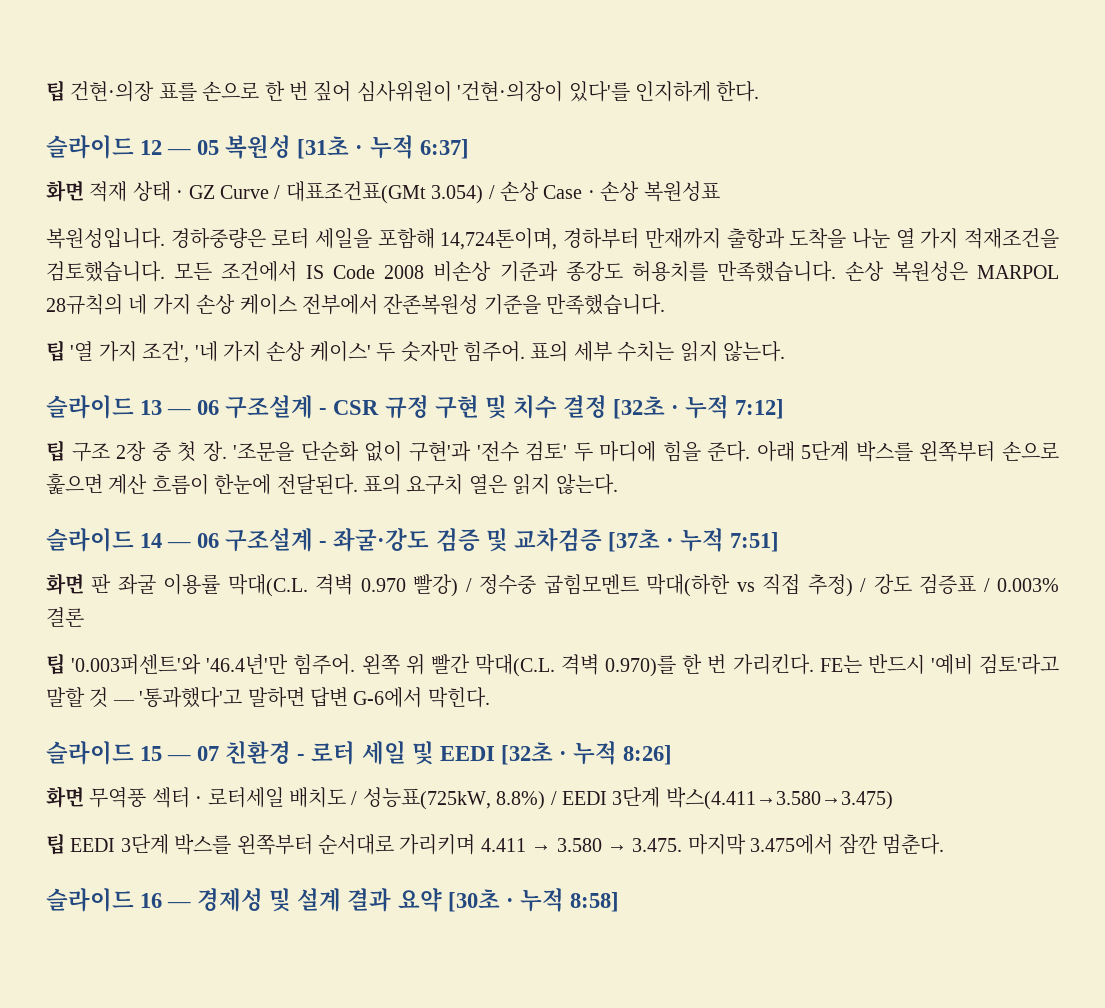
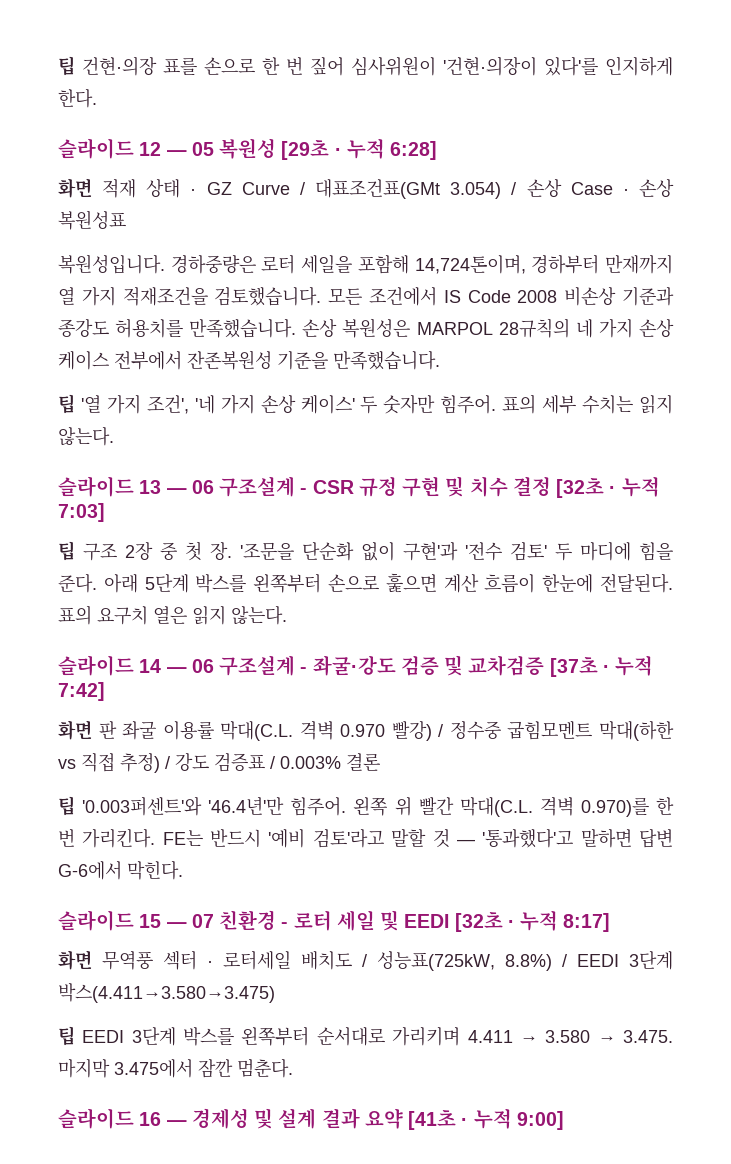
- 슬라이드 12 — 05 복원성 [31초 · 누적 6:37]
+ 슬라이드 12 — 05 복원성 [29초 · 누적 6:28]
- 경하중량은 로터 세일을 포함해 14,724톤이며, 경하부터 만재까지 출항과 도착을 나눈 열 가지 적재조건을 검토했습니다.
+ 경하중량은 로터 세일을 포함해 14,724톤이며, 경하부터 만재까지 열 가지 적재조건을 검토했습니다.
- 슬라이드 13 — 06 구조설계 - CSR 규정 구현 및 치수 결정 [32초 · 누적 7:12]
+ 슬라이드 13 — 06 구조설계 - CSR 규정 구현 및 치수 결정 [32초 · 누적 7:03]
- 슬라이드 14 — 06 구조설계 - 좌굴·강도 검증 및 교차검증 [37초 · 누적 7:51]
+ 슬라이드 14 — 06 구조설계 - 좌굴·강도 검증 및 교차검증 [37초 · 누적 7:42]
- 슬라이드 15 — 07 친환경 - 로터 세일 및 EEDI [32초 · 누적 8:26]
+ 슬라이드 15 — 07 친환경 - 로터 세일 및 EEDI [32초 · 누적 8:17]
- 슬라이드 16 — 경제성 및 설계 결과 요약 [30초 · 누적 8:58]
+ 슬라이드 16 — 경제성 및 설계 결과 요약 [41초 · 누적 9:00]

